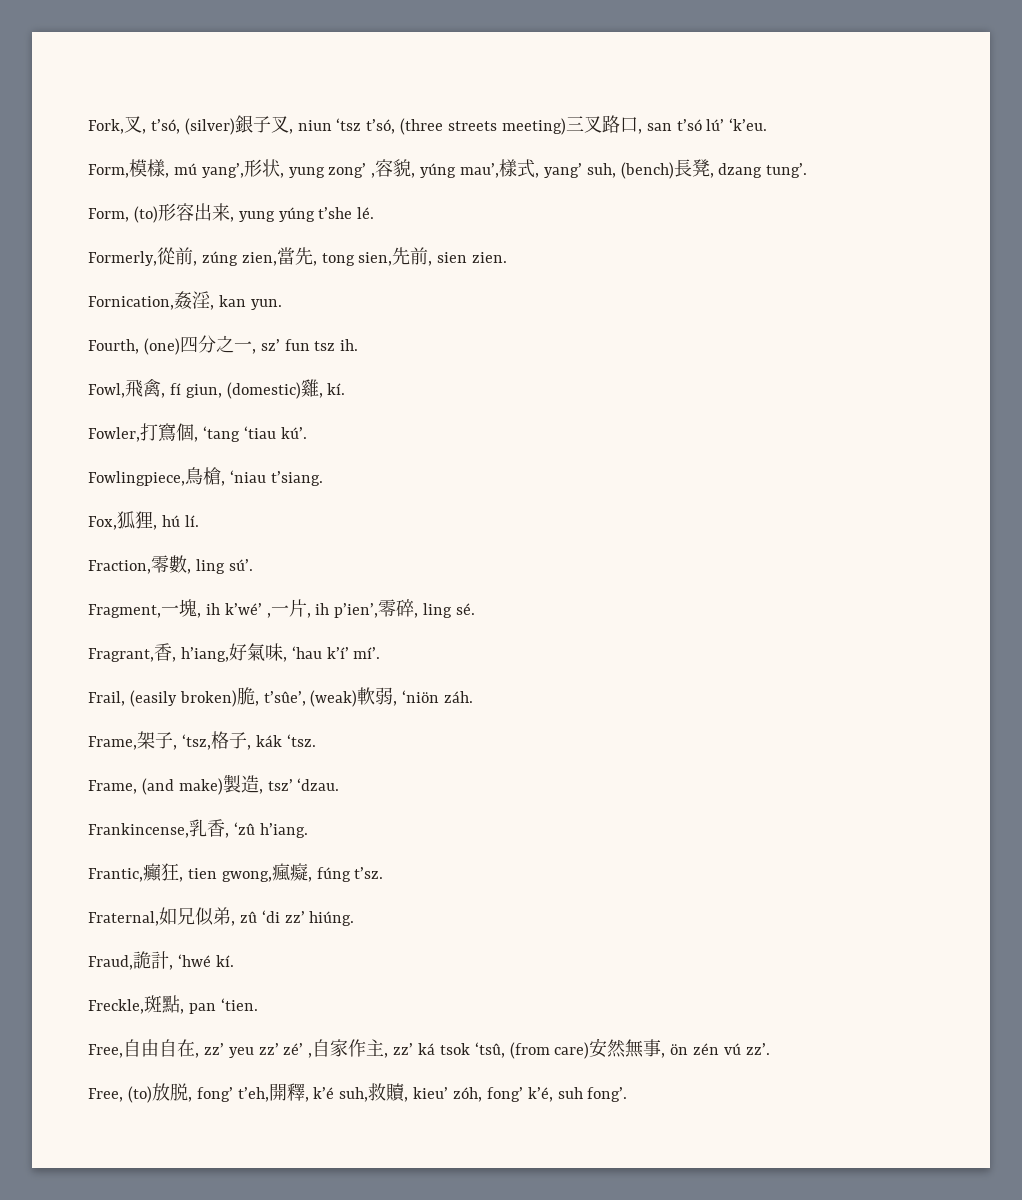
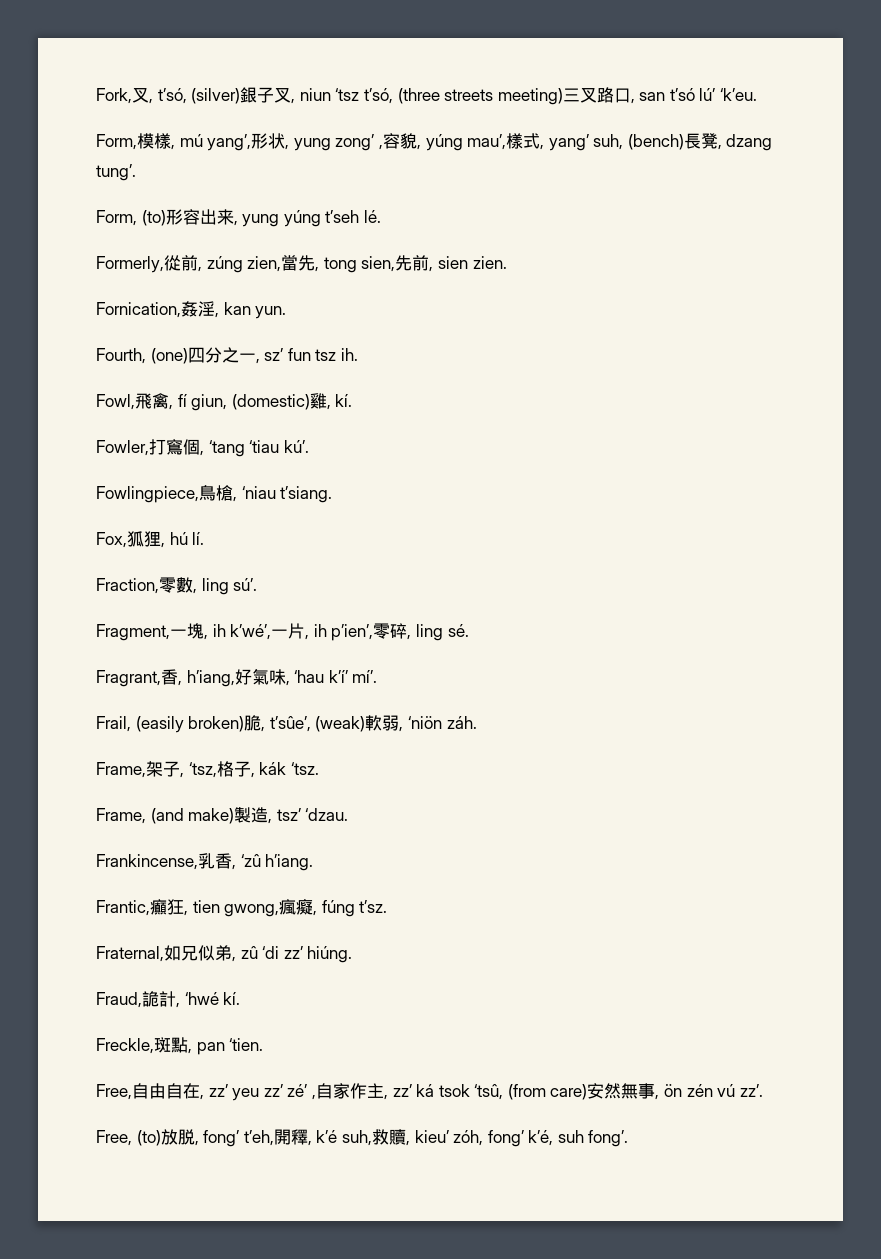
- Form, (to)形容出来, yung yúng t’she lé.
+ Form, (to)形容出来, yung yúng t’seh lé.
- Fragment,一塊, ih k’wé’ ,一片, ih p’ien’,零碎, ling sé.
+ Fragment,一塊, ih k’wé’,一片, ih p’ien’,零碎, ling sé.

